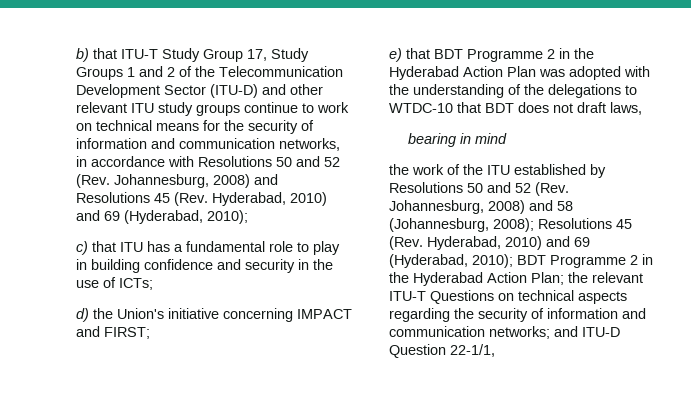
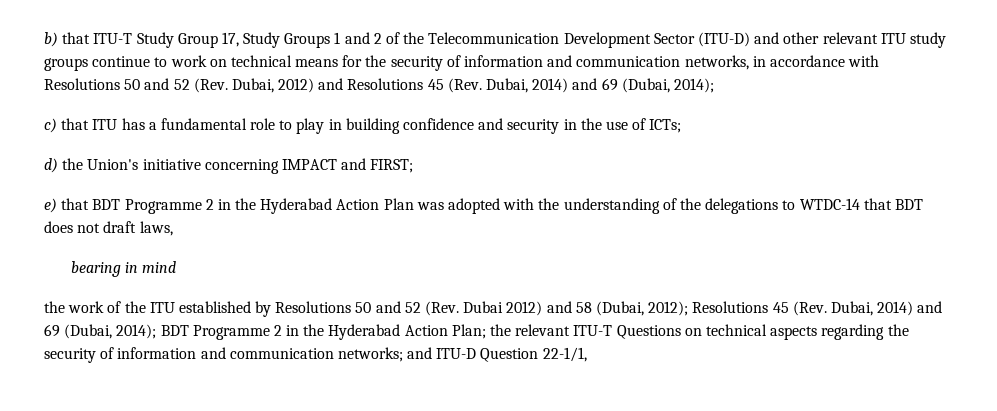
- b) that ITU-T Study Group 17, Study Groups 1 and 2 of the Telecommunication Development Sector (ITU-D) and other relevant ITU study groups continue to work on technical means for the security of information and communication networks, in accordance with Resolutions 50 and 52 (Rev. Johannesburg, 2008) and Resolutions 45 (Rev. Hyderabad, 2010) and 69 (Hyderabad, 2010);
+ b) that ITU-T Study Group 17, Study Groups 1 and 2 of the Telecommunication Development Sector (ITU-D) and other relevant ITU study groups continue to work on technical means for the security of information and communication networks, in accordance with Resolutions 50 and 52 (Rev. Dubai, 2012) and Resolutions 45 (Rev. Dubai, 2014) and 69 (Dubai, 2014);
- e) that BDT Programme 2 in the Hyderabad Action Plan was adopted with the understanding of the delegations to WTDC-10 that BDT does not draft laws,
+ e) that BDT Programme 2 in the Hyderabad Action Plan was adopted with the understanding of the delegations to WTDC-14 that BDT does not draft laws,
- the work of the ITU established by Resolutions 50 and 52 (Rev. Johannesburg, 2008) and 58 (Johannesburg, 2008); Resolutions 45 (Rev. Hyderabad, 2010) and 69 (Hyderabad, 2010); BDT Programme 2 in the Hyderabad Action Plan; the relevant ITU-T Questions on technical aspects regarding the security of information and communication networks; and ITU-D Question 22-1/1,
+ the work of the ITU established by Resolutions 50 and 52 (Rev. Dubai 2012) and 58 (Dubai, 2012); Resolutions 45 (Rev. Dubai, 2014) and 69 (Dubai, 2014); BDT Programme 2 in the Hyderabad Action Plan; the relevant ITU-T Questions on technical aspects regarding the security of information and communication networks; and ITU-D Question 22-1/1,

